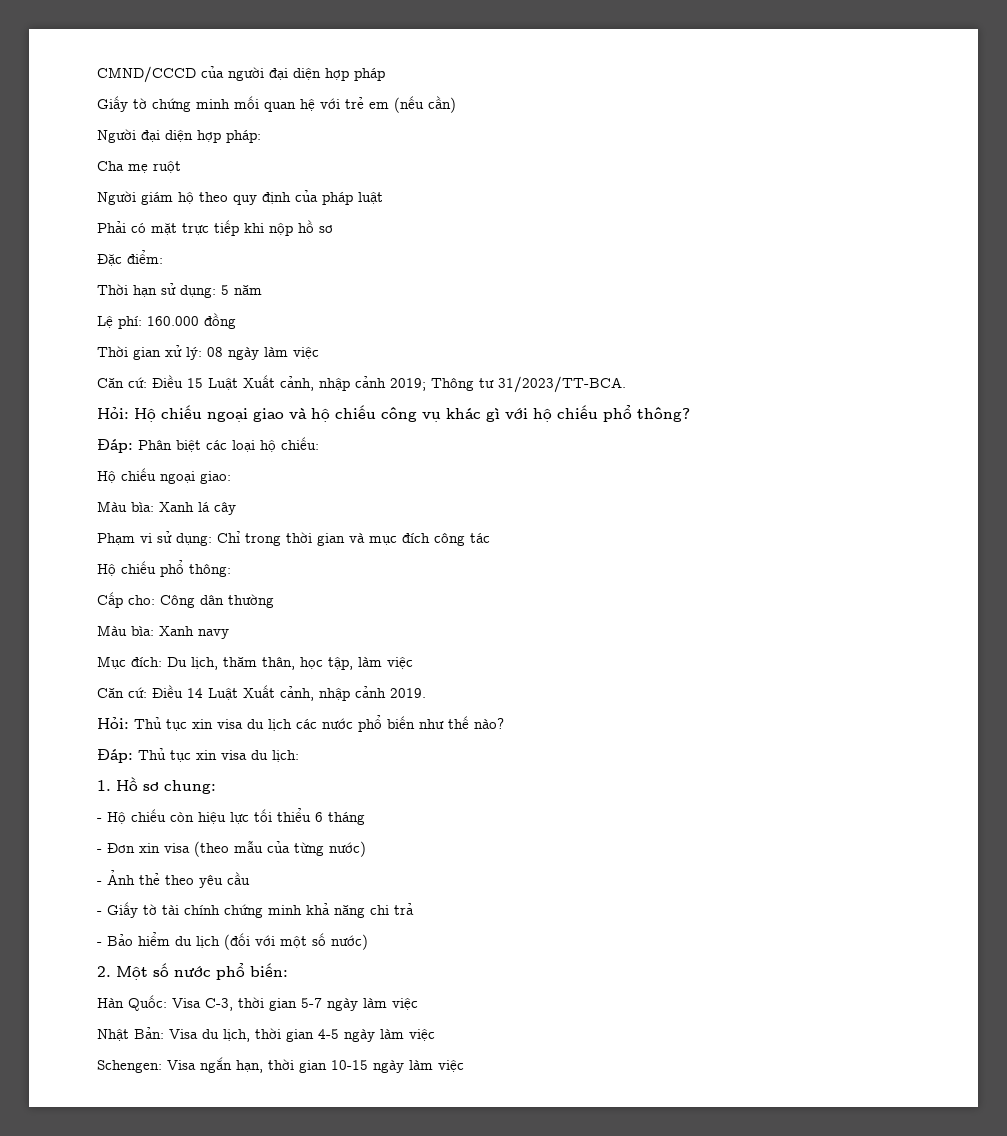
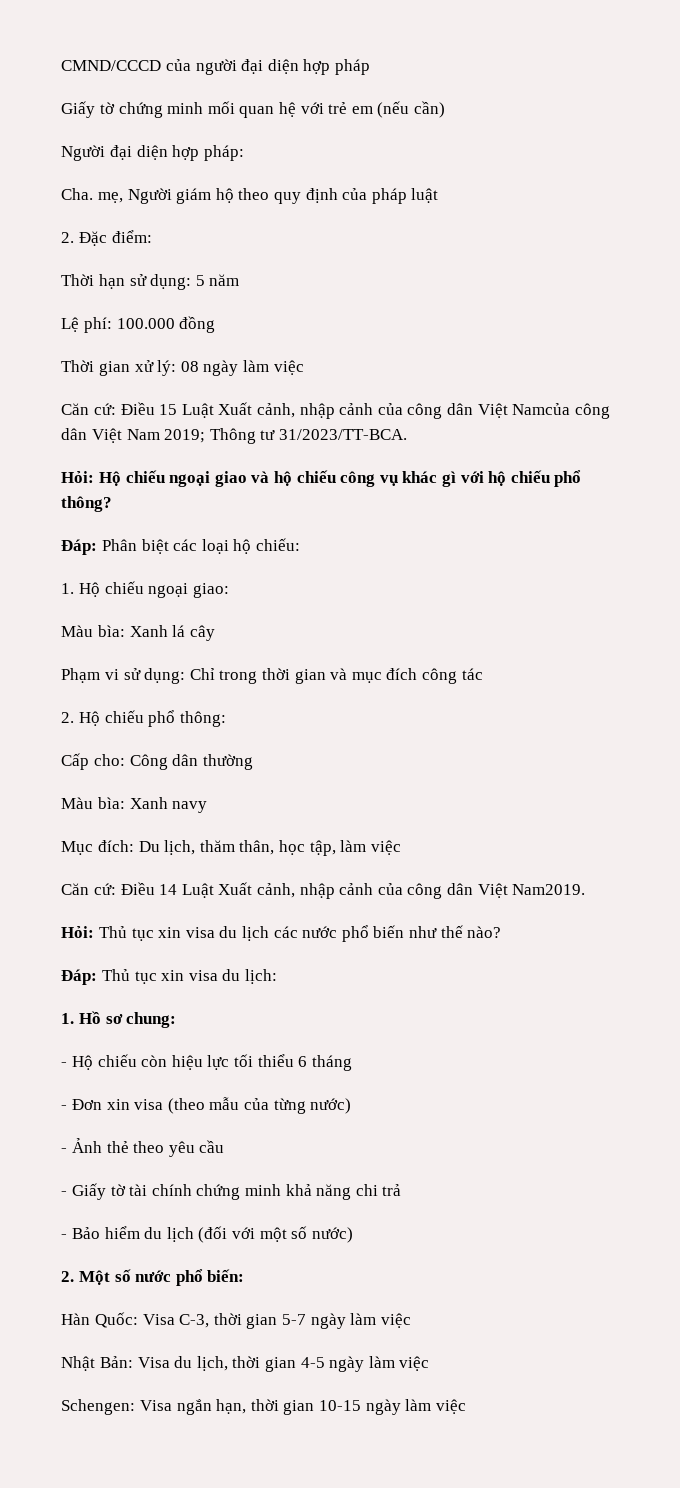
- Cha mẹ ruột
- Người giám hộ theo quy định của pháp luật
+ Cha. mẹ, Người giám hộ theo quy định của pháp luật
- Phải có mặt trực tiếp khi nộp hồ sơ
- Đặc điểm:
+ 2. Đặc điểm:
- Lệ phí: 160.000 đồng
+ Lệ phí: 100.000 đồng
- Căn cứ: Điều 15 Luật Xuất cảnh, nhập cảnh 2019; Thông tư 31/2023/TT-BCA.
+ Căn cứ: Điều 15 Luật Xuất cảnh, nhập cảnh của công dân Việt Namcủa công dân Việt Nam 2019; Thông tư 31/2023/TT-BCA.
- Hộ chiếu ngoại giao:
+ 1. Hộ chiếu ngoại giao:
- Hộ chiếu phổ thông:
+ 2. Hộ chiếu phổ thông:
- Căn cứ: Điều 14 Luật Xuất cảnh, nhập cảnh 2019.
+ Căn cứ: Điều 14 Luật Xuất cảnh, nhập cảnh của công dân Việt Nam2019.

